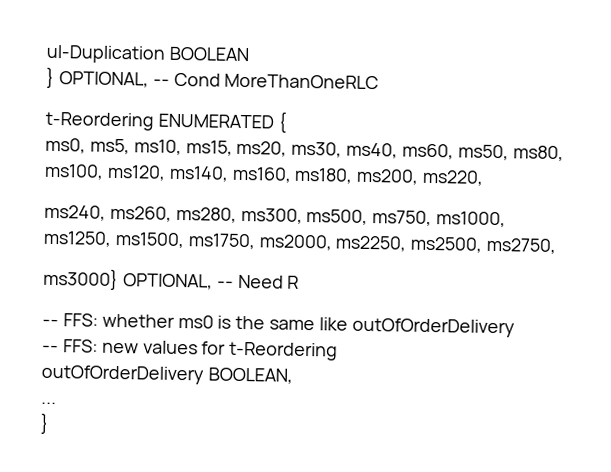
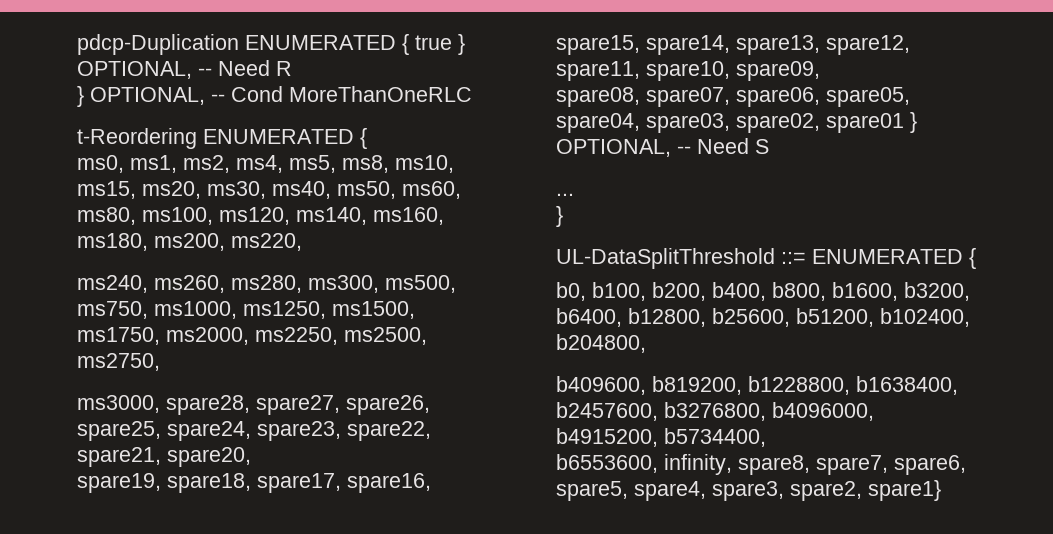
- ul-Duplication BOOLEAN
+ pdcp-Duplication ENUMERATED { true } OPTIONAL, -- Need R
- ms0, ms5, ms10, ms15, ms20, ms30, ms40, ms60, ms50, ms80, ms100, ms120, ms140, ms160, ms180, ms200, ms220,
+ ms0, ms1, ms2, ms4, ms5, ms8, ms10, ms15, ms20, ms30, ms40, ms50, ms60, ms80, ms100, ms120, ms140, ms160, ms180, ms200, ms220,
- ms3000} OPTIONAL, -- Need R
- -- FFS: whether ms0 is the same like outOfOrderDelivery
- -- FFS: new values for t-Reordering
- outOfOrderDelivery BOOLEAN,
+ ms3000, spare28, spare27, spare26, spare25, spare24, spare23, spare22, spare21, spare20,
+ spare19, spare18, spare17, spare16, spare15, spare14, spare13, spare12, spare11, spare10, spare09,
+ spare08, spare07, spare06, spare05, spare04, spare03, spare02, spare01 } OPTIONAL, -- Need S
  ...
  }
+ UL-DataSplitThreshold ::= ENUMERATED {
+ b0, b100, b200, b400, b800, b1600, b3200, b6400, b12800, b25600, b51200, b102400, b204800,
+ b409600, b819200, b1228800, b1638400, b2457600, b3276800, b4096000, b4915200, b5734400,
+ b6553600, infinity, spare8, spare7, spare6, spare5, spare4, spare3, spare2, spare1}

